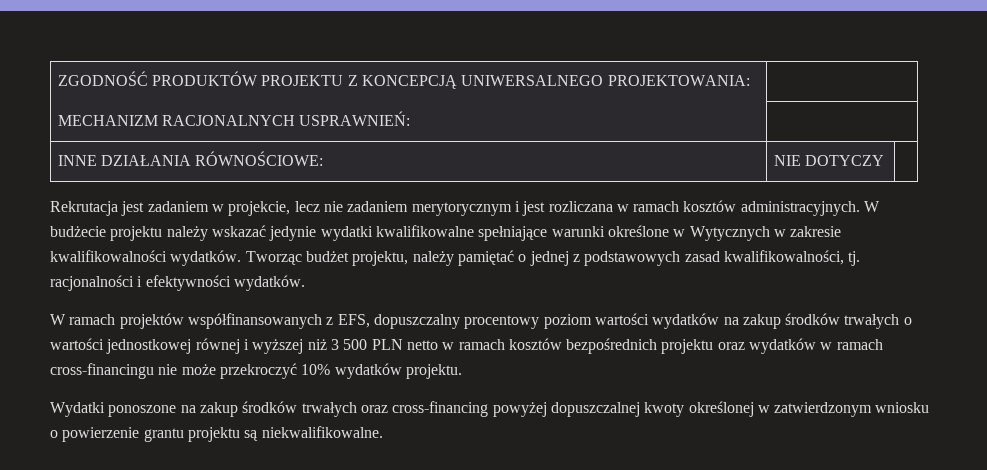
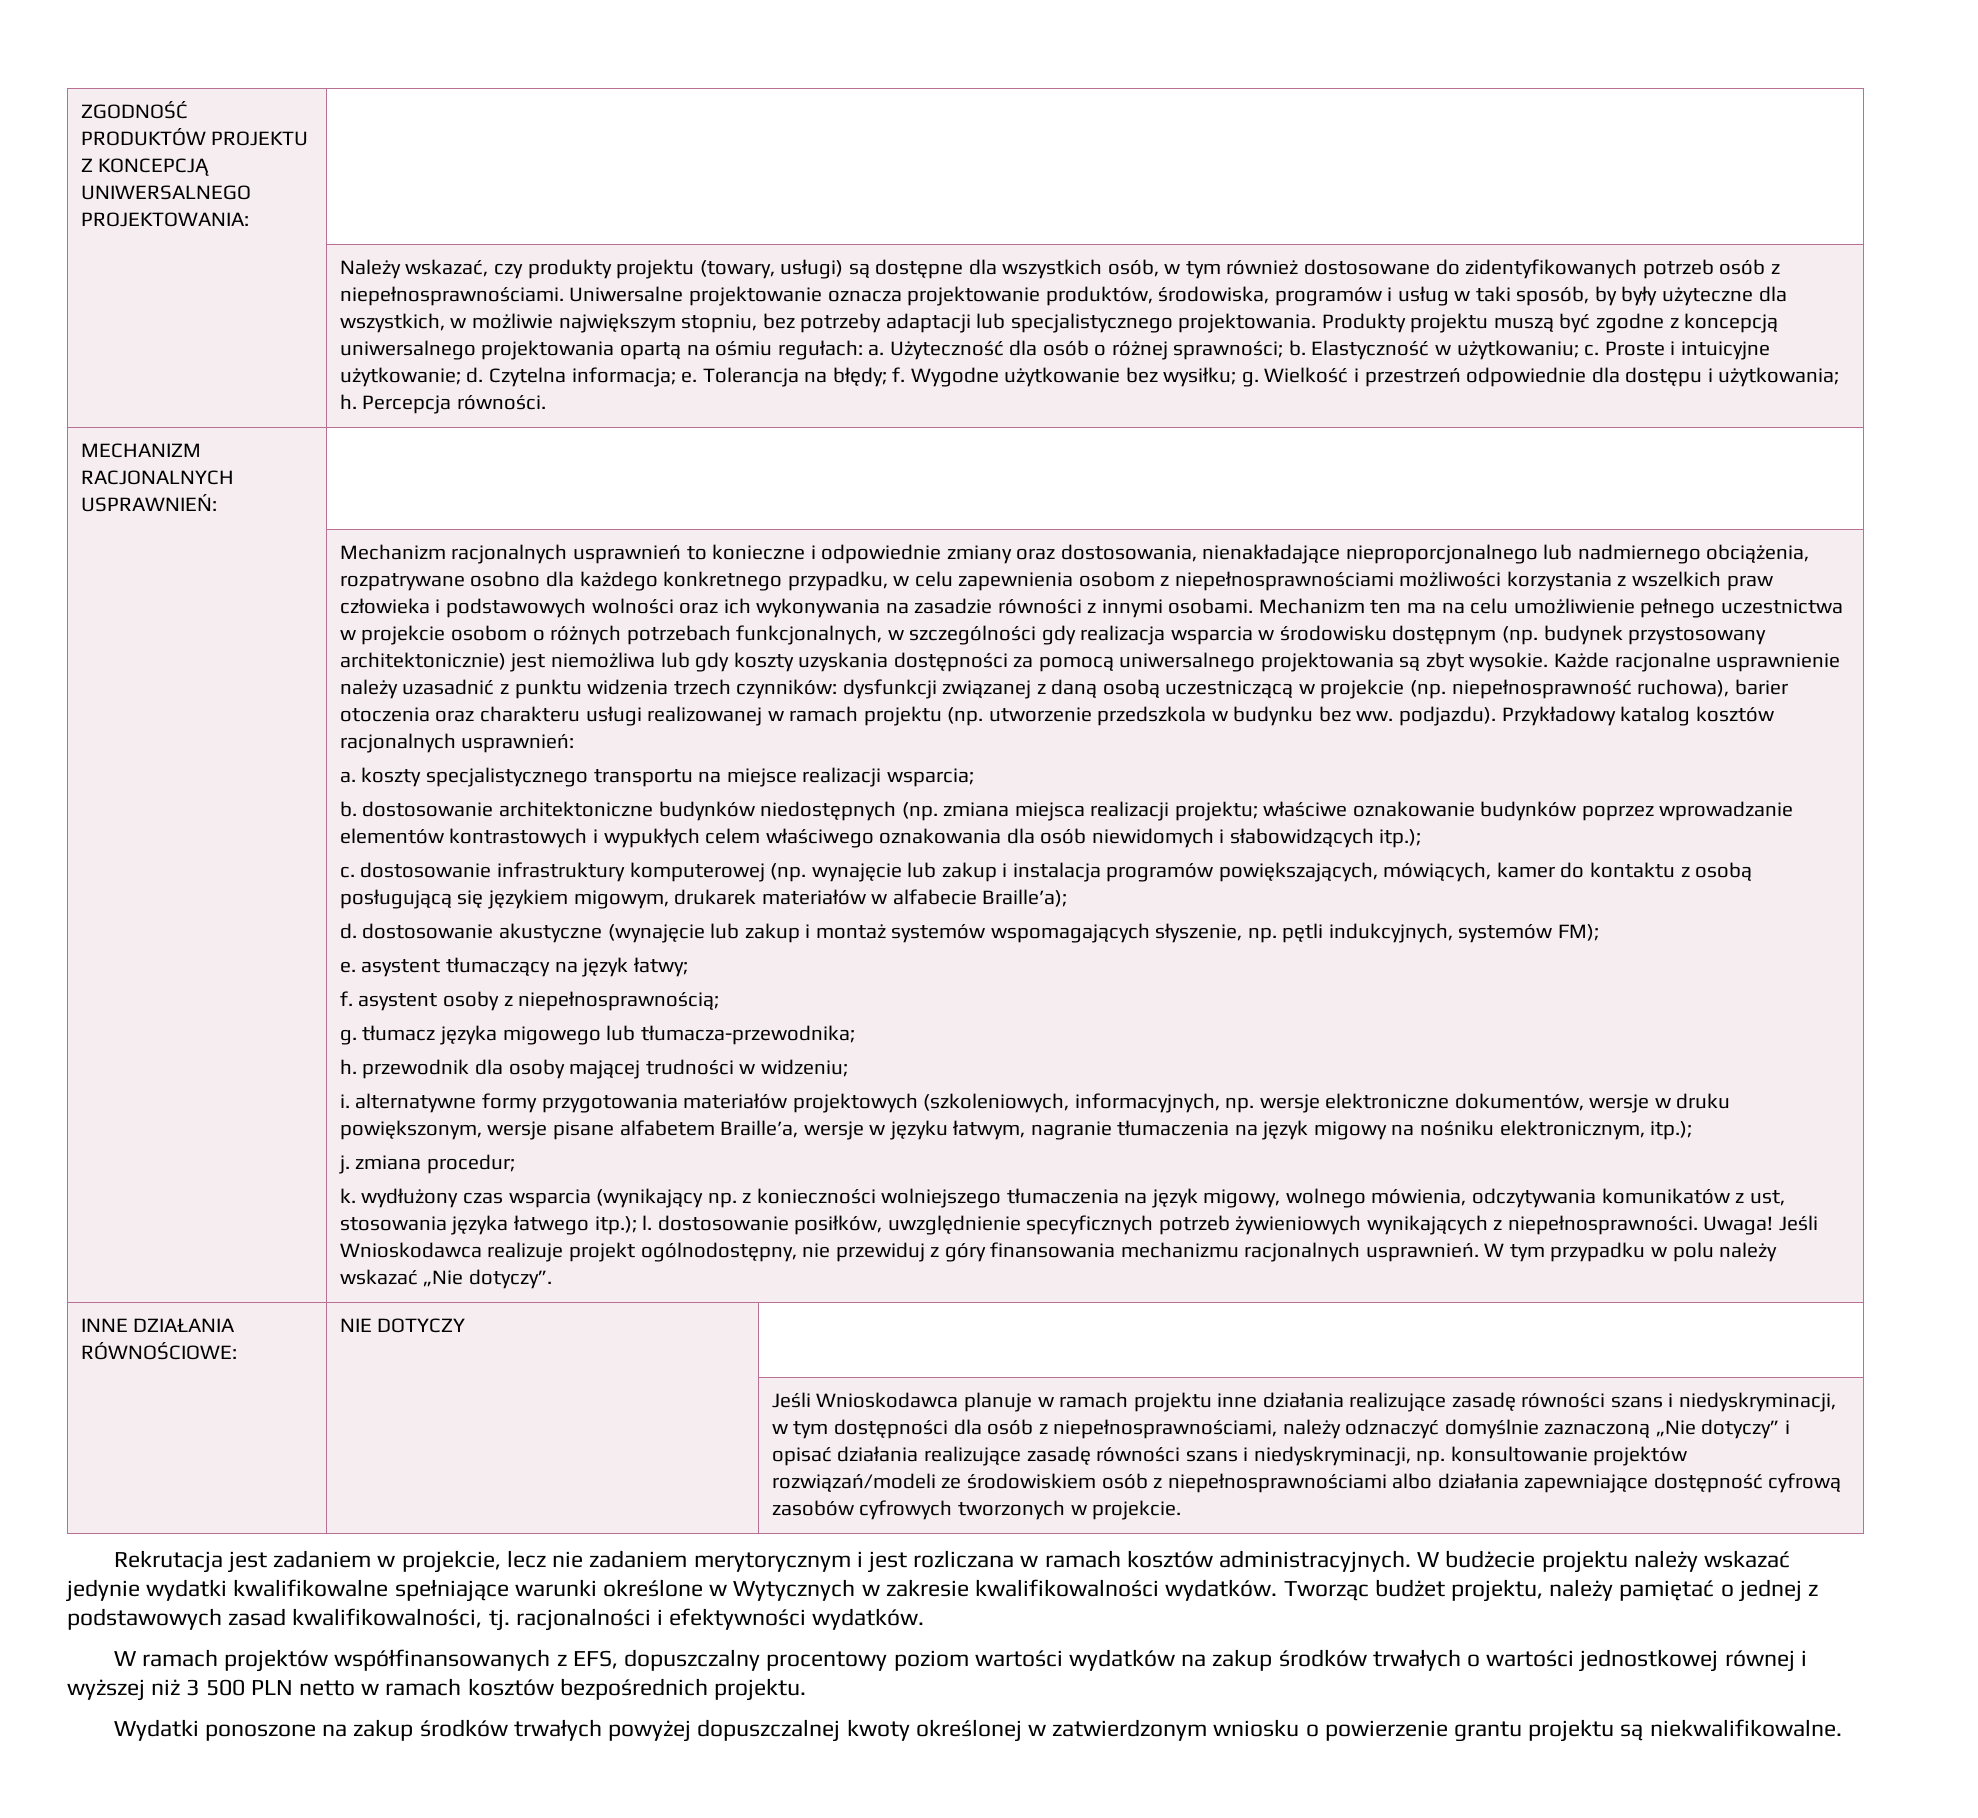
- MECHANIZM RACJONALNYCH USPRAWNIEŃ:
+ Należy wskazać, czy produkty projektu (towary, usługi) są dostępne dla wszystkich osób, w tym również dostosowane do zidentyfikowanych potrzeb osób z niepełnosprawnościami. Uniwersalne projektowanie oznacza projektowanie produktów, środowiska, programów i usług w taki sposób, by były użyteczne dla wszystkich, w możliwie największym stopniu, bez potrzeby adaptacji lub specjalistycznego projektowania. Produkty projektu muszą być zgodne z koncepcją uniwersalnego projektowania opartą na ośmiu regułach: a. Użyteczność dla osób o różnej sprawności; b. Elastyczność w użytkowaniu; c. Proste i intuicyjne użytkowanie; d. Czytelna informacja; e. Tolerancja na błędy; f. Wygodne użytkowanie bez wysiłku; g. Wielkość i przestrzeń odpowiednie dla dostępu i użytkowania; h. Percepcja równości.
+ MECHANIZM RACJONALNYCH USPRAWNIEŃ: |
+ | Mechanizm racjonalnych usprawnień to konieczne i odpowiednie zmiany oraz dostosowania, nienakładające nieproporcjonalnego lub nadmiernego obciążenia, rozpatrywane osobno dla każdego konkretnego przypadku, w celu zapewnienia osobom z niepełnosprawnościami możliwości korzystania z wszelkich praw człowieka i podstawowych wolności oraz ich wykonywania na zasadzie równości z innymi osobami. Mechanizm ten ma na celu umożliwienie pełnego uczestnictwa w projekcie osobom o różnych potrzebach funkcjonalnych, w szczególności gdy realizacja wsparcia w środowisku dostępnym (np. budynek przystosowany architektonicznie) jest niemożliwa lub gdy koszty uzyskania dostępności za pomocą uniwersalnego projektowania są zbyt wysokie. Każde racjonalne usprawnienie należy uzasadnić z punktu widzenia trzech czynników: dysfunkcji związanej z daną osobą uczestniczącą w projekcie (np. niepełnosprawność ruchowa), barier otoczenia oraz charakteru usługi realizowanej w ramach projektu (np. utworzenie przedszkola w budynku bez ww. podjazdu). Przykładowy katalog kosztów racjonalnych usprawnień:
+ a. koszty specjalistycznego transportu na miejsce realizacji wsparcia;
+ b. dostosowanie architektoniczne budynków niedostępnych (np. zmiana miejsca realizacji projektu; właściwe oznakowanie budynków poprzez wprowadzanie elementów kontrastowych i wypukłych celem właściwego oznakowania dla osób niewidomych i słabowidzących itp.);
+ c. dostosowanie infrastruktury komputerowej (np. wynajęcie lub zakup i instalacja programów powiększających, mówiących, kamer do kontaktu z osobą posługującą się językiem migowym, drukarek materiałów w alfabecie Braille’a);
+ d. dostosowanie akustyczne (wynajęcie lub zakup i montaż systemów wspomagających słyszenie, np. pętli indukcyjnych, systemów FM);
+ e. asystent tłumaczący na język łatwy;
+ f. asystent osoby z niepełnosprawnością;
+ g. tłumacz języka migowego lub tłumacza-przewodnika;
+ h. przewodnik dla osoby mającej trudności w widzeniu;
+ i. alternatywne formy przygotowania materiałów projektowych (szkoleniowych, informacyjnych, np. wersje elektroniczne dokumentów, wersje w druku powiększonym, wersje pisane alfabetem Braille’a, wersje w języku łatwym, nagranie tłumaczenia na język migowy na nośniku elektronicznym, itp.);
+ j. zmiana procedur;
+ k. wydłużony czas wsparcia (wynikający np. z konieczności wolniejszego tłumaczenia na język migowy, wolnego mówienia, odczytywania komunikatów z ust, stosowania języka łatwego itp.); l. dostosowanie posiłków, uwzględnienie specyficznych potrzeb żywieniowych wynikających z niepełnosprawności. Uwaga! Jeśli Wnioskodawca realizuje projekt ogólnodostępny, nie przewiduj z góry finansowania mechanizmu racjonalnych usprawnień. W tym przypadku w polu należy wskazać „Nie dotyczy”.
+ Jeśli Wnioskodawca planuje w ramach projektu inne działania realizujące zasadę równości szans i niedyskryminacji, w tym dostępności dla osób z niepełnosprawnościami, należy odznaczyć domyślnie zaznaczoną „Nie dotyczy” i opisać działania realizujące zasadę równości szans i niedyskryminacji, np. konsultowanie projektów rozwiązań/modeli ze środowiskiem osób z niepełnosprawnościami albo działania zapewniające dostępność cyfrową zasobów cyfrowych tworzonych w projekcie.
- W ramach projektów współfinansowanych z EFS, dopuszczalny procentowy poziom wartości wydatków na zakup środków trwałych o wartości jednostkowej równej i wyższej niż 3 500 PLN netto w ramach kosztów bezpośrednich projektu oraz wydatków w ramach cross-financingu nie może przekroczyć 10% wydatków projektu.
+ W ramach projektów współfinansowanych z EFS, dopuszczalny procentowy poziom wartości wydatków na zakup środków trwałych o wartości jednostkowej równej i wyższej niż 3 500 PLN netto w ramach kosztów bezpośrednich projektu.
- Wydatki ponoszone na zakup środków trwałych oraz cross-financing powyżej dopuszczalnej kwoty określonej w zatwierdzonym wniosku o powierzenie grantu projektu są niekwalifikowalne.
+ Wydatki ponoszone na zakup środków trwałych powyżej dopuszczalnej kwoty określonej w zatwierdzonym wniosku o powierzenie grantu projektu są niekwalifikowalne.

